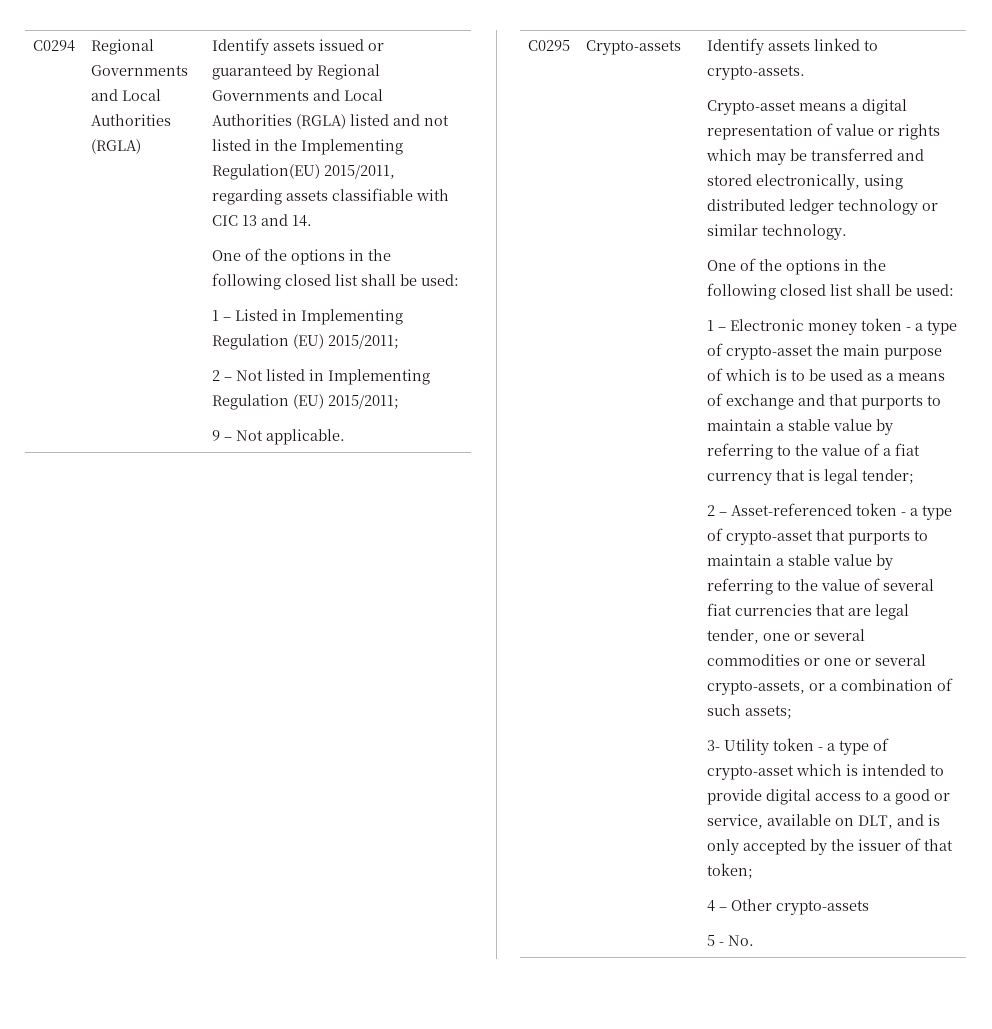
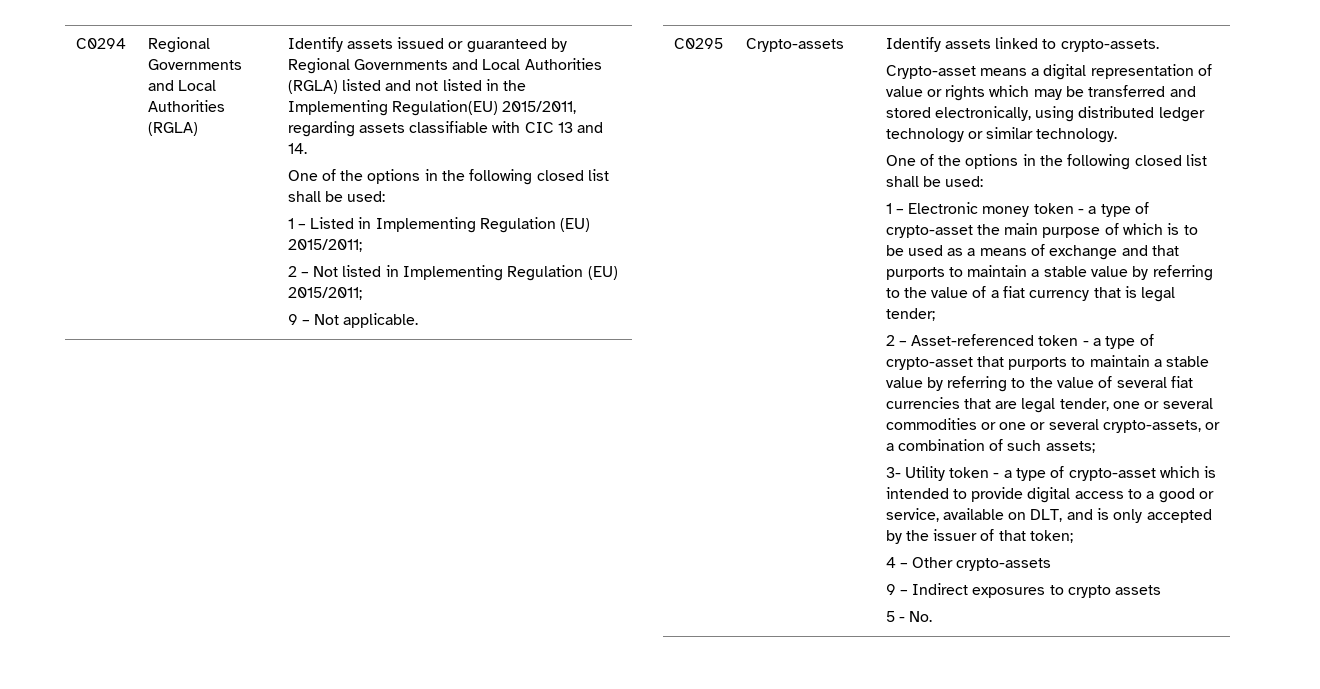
+ 9 – Indirect exposures to crypto assets

